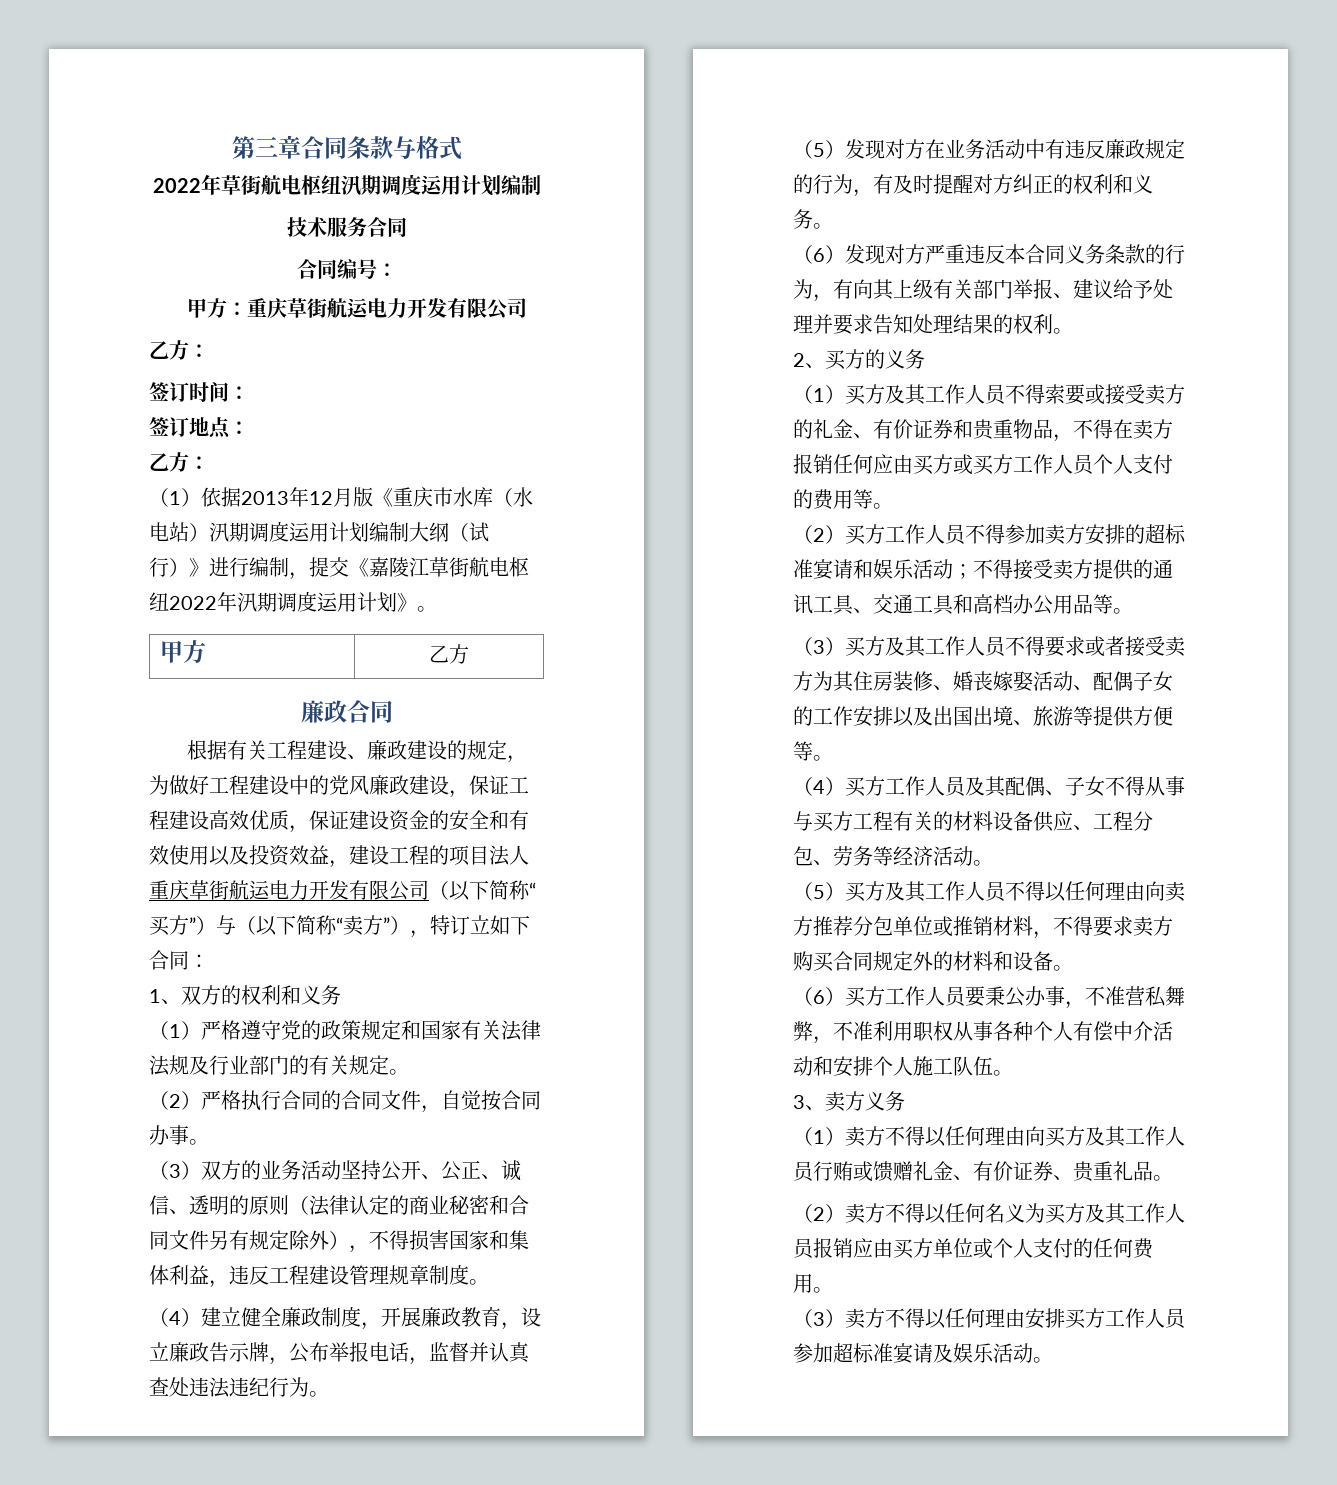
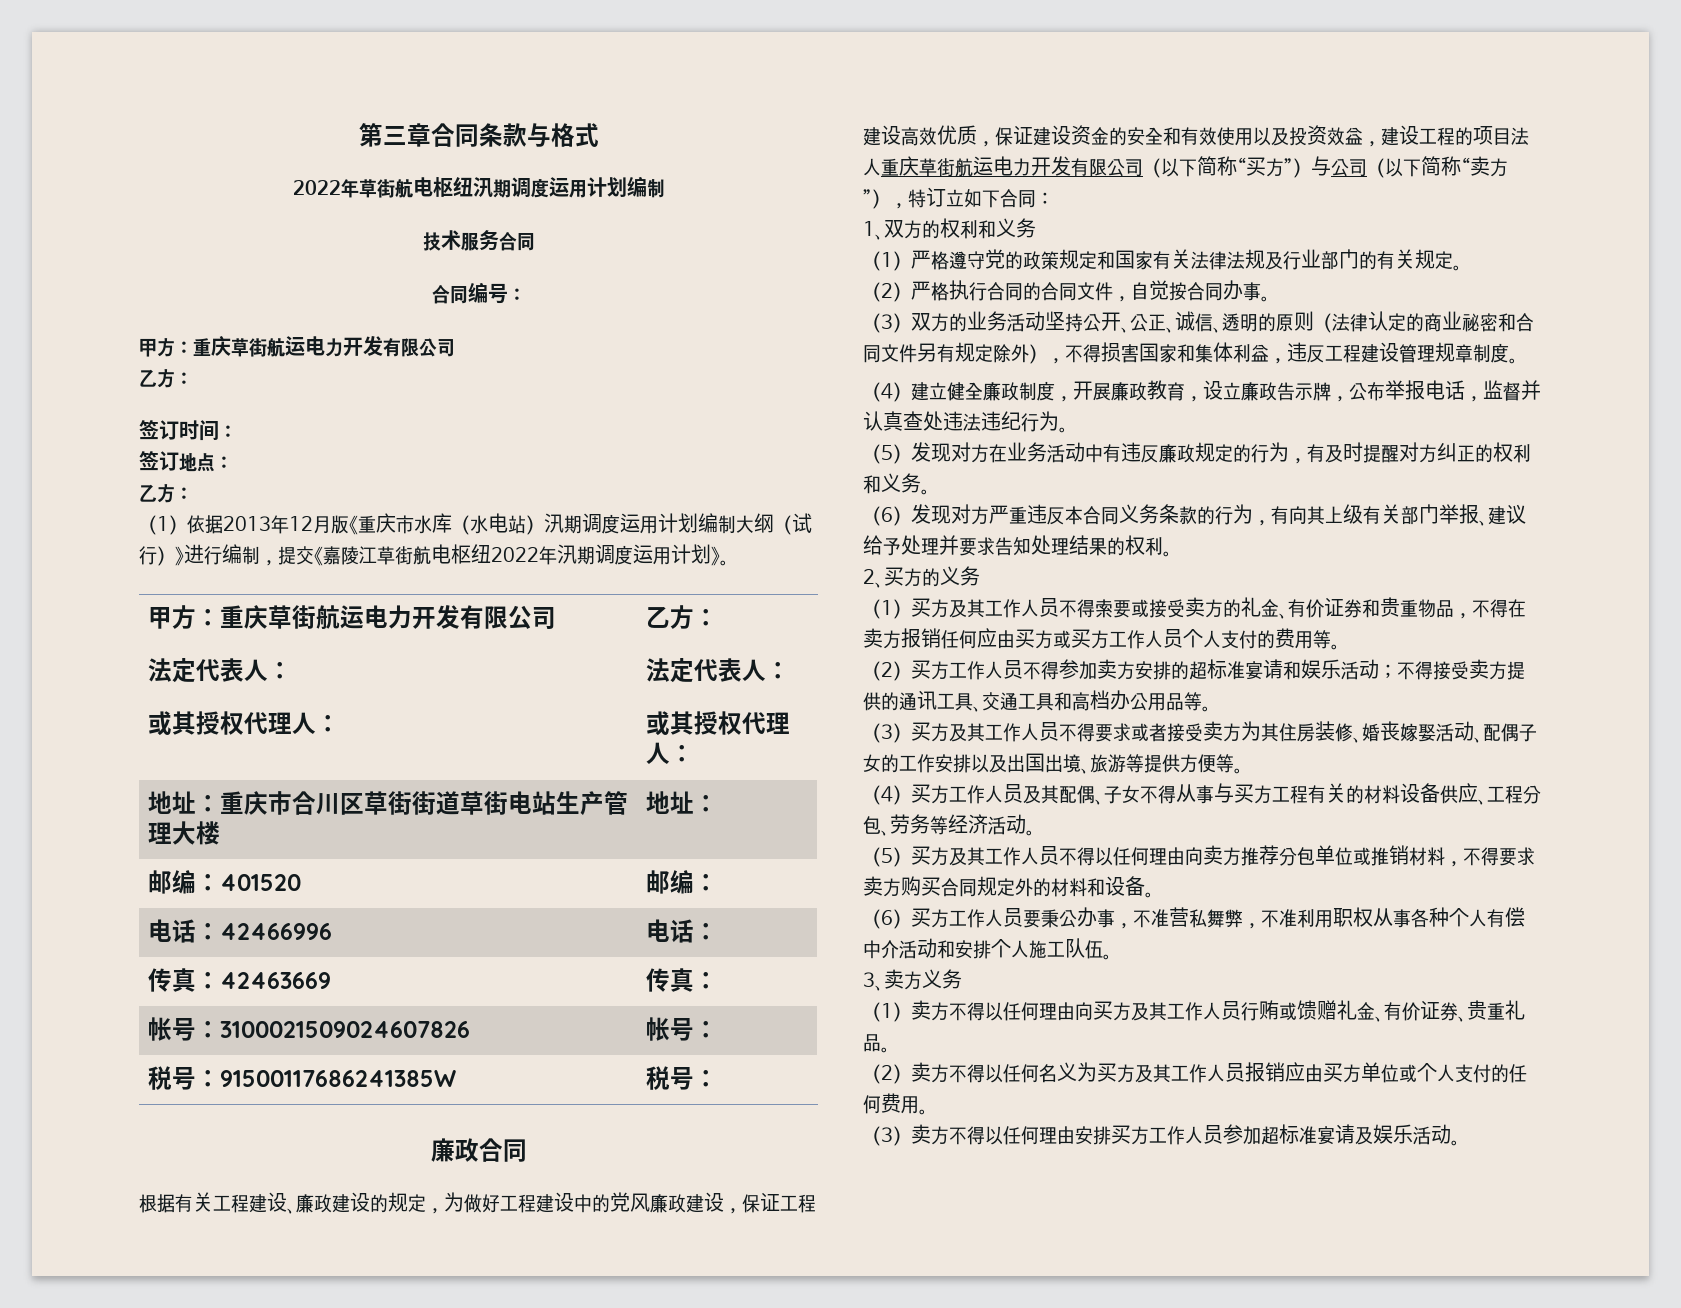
  （1）依据2013年12月版《重庆市水库（水电站）汛期调度运用计划编制大纲（试行）》进行编制，提交《嘉陵江草街航电枢纽2022年汛期调度运用计划》。
- 甲方 | 乙方
+ 甲方：重庆草街航运电力开发有限公司
+ 法定代表人：
+ 或其授权代理人： | 乙方：
+ 法定代表人：
+ 或其授权代理人：
+ 地址：重庆市合川区草街街道草街电站生产管理大楼 | 地址：
+ 邮编：401520 | 邮编：
+ 电话：42466996 | 电话：
+ 传真：42463669 | 传真：
+ 帐号：3100021509024607826 | 帐号：
+ 税号：91500117686241385W | 税号：
- 根据有关工程建设、廉政建设的规定，为做好工程建设中的党风廉政建设，保证工程建设高效优质，保证建设资金的安全和有效使用以及投资效益，建设工程的项目法人重庆草街航运电力开发有限公司（以下简称“买方”）与（以下简称“卖方”），特订立如下合同：
+ 根据有关工程建设、廉政建设的规定，为做好工程建设中的党风廉政建设，保证工程建设高效优质，保证建设资金的安全和有效使用以及投资效益，建设工程的项目法人重庆草街航运电力开发有限公司（以下简称“买方”）与公司（以下简称“卖方”），特订立如下合同：

